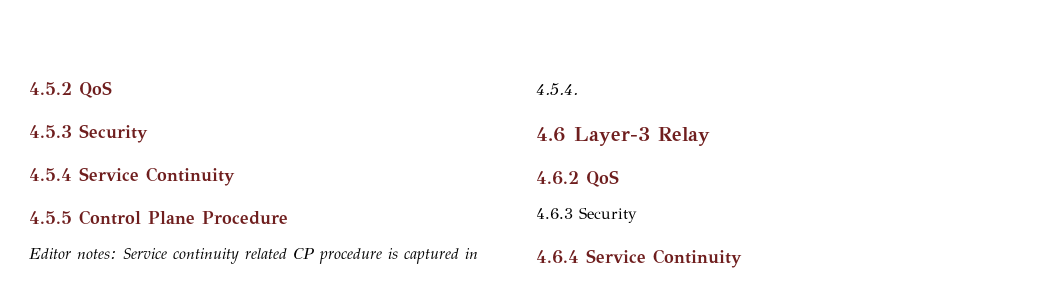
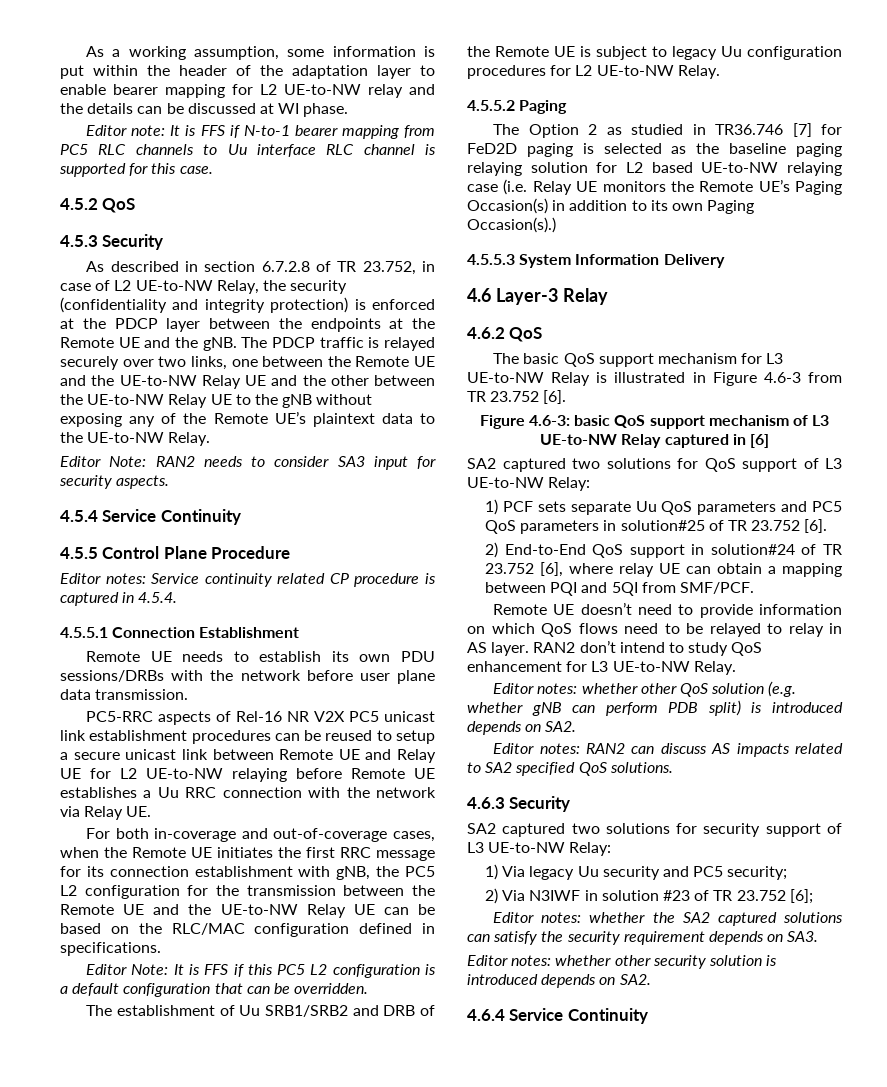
+ As a working assumption, some information is put within the header of the adaptation layer to enable bearer mapping for L2 UE-to-NW relay and the details can be discussed at WI phase.
+ Editor note: It is FFS if N-to-1 bearer mapping from PC5 RLC channels to Uu interface RLC channel is supported for this case.
  4.5.2 QoS
  4.5.3 Security
+ As described in section 6.7.2.8 of TR 23.752, in case of L2 UE-to-NW Relay, the security (confidentiality and integrity protection) is enforced at the PDCP layer between the endpoints at the Remote UE and the gNB. The PDCP traffic is relayed securely over two links, one between the Remote UE and the UE-to-NW Relay UE and the other between the UE-to-NW Relay UE to the gNB without exposing any of the Remote UE’s plaintext data to the UE-to-NW Relay.
+ Editor Note: RAN2 needs to consider SA3 input for security aspects.
+ 4.5.5.1 Connection Establishment
+ Remote UE needs to establish its own PDU sessions/DRBs with the network before user plane data transmission.
+ PC5-RRC aspects of Rel-16 NR V2X PC5 unicast link establishment procedures can be reused to setup a secure unicast link between Remote UE and Relay UE for L2 UE-to-NW relaying before Remote UE establishes a Uu RRC connection with the network via Relay UE.
+ For both in-coverage and out-of-coverage cases, when the Remote UE initiates the first RRC message for its connection establishment with gNB, the PC5 L2 configuration for the transmission between the Remote UE and the UE-to-NW Relay UE can be based on the RLC/MAC configuration defined in specifications.
+ Editor Note: It is FFS if this PC5 L2 configuration is a default configuration that can be overridden.
+ The establishment of Uu SRB1/SRB2 and DRB of the Remote UE is subject to legacy Uu configuration procedures for L2 UE-to-NW Relay.
+ 4.5.5.2 Paging
+ The Option 2 as studied in TR36.746 [7] for FeD2D paging is selected as the baseline paging relaying solution for L2 based UE-to-NW relaying case (i.e. Relay UE monitors the Remote UE’s Paging Occasion(s) in addition to its own Paging Occasion(s).)
+ 4.5.5.3 System Information Delivery
+ The basic QoS support mechanism for L3 UE-to-NW Relay is illustrated in Figure 4.6-3 from TR 23.752 [6].
+ Figure 4.6-3: basic QoS support mechanism of L3 UE-to-NW Relay captured in [6]
+ SA2 captured two solutions for QoS support of L3 UE-to-NW Relay:
+ 1) PCF sets separate Uu QoS parameters and PC5 QoS parameters in solution#25 of TR 23.752 [6].
+ 2) End-to-End QoS support in solution#24 of TR 23.752 [6], where relay UE can obtain a mapping between PQI and 5QI from SMF/PCF.
+ Remote UE doesn’t need to provide information on which QoS flows need to be relayed to relay in AS layer. RAN2 don’t intend to study QoS enhancement for L3 UE-to-NW Relay.
+ Editor notes: whether other QoS solution (e.g. whether gNB can perform PDB split) is introduced depends on SA2.
+ Editor notes: RAN2 can discuss AS impacts related to SA2 specified QoS solutions.
  4.6.3 Security
+ SA2 captured two solutions for security support of L3 UE-to-NW Relay:
+ 1) Via legacy Uu security and PC5 security;
+ 2) Via N3IWF in solution #23 of TR 23.752 [6];
+ Editor notes: whether the SA2 captured solutions can satisfy the security requirement depends on SA3.
+ Editor notes: whether other security solution is introduced depends on SA2.

